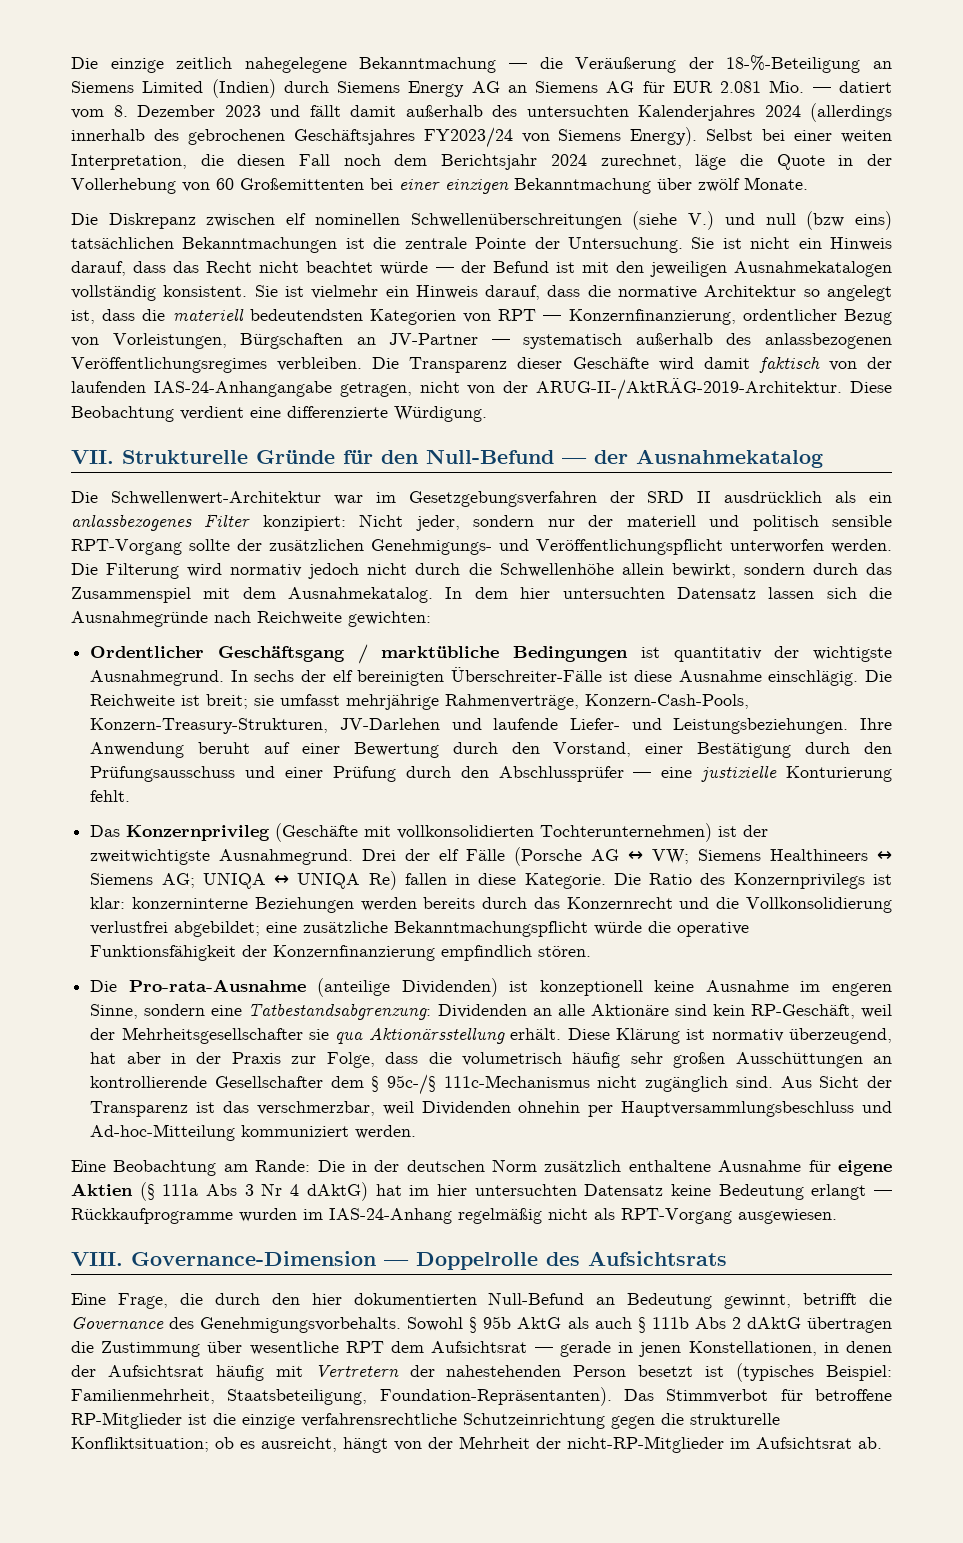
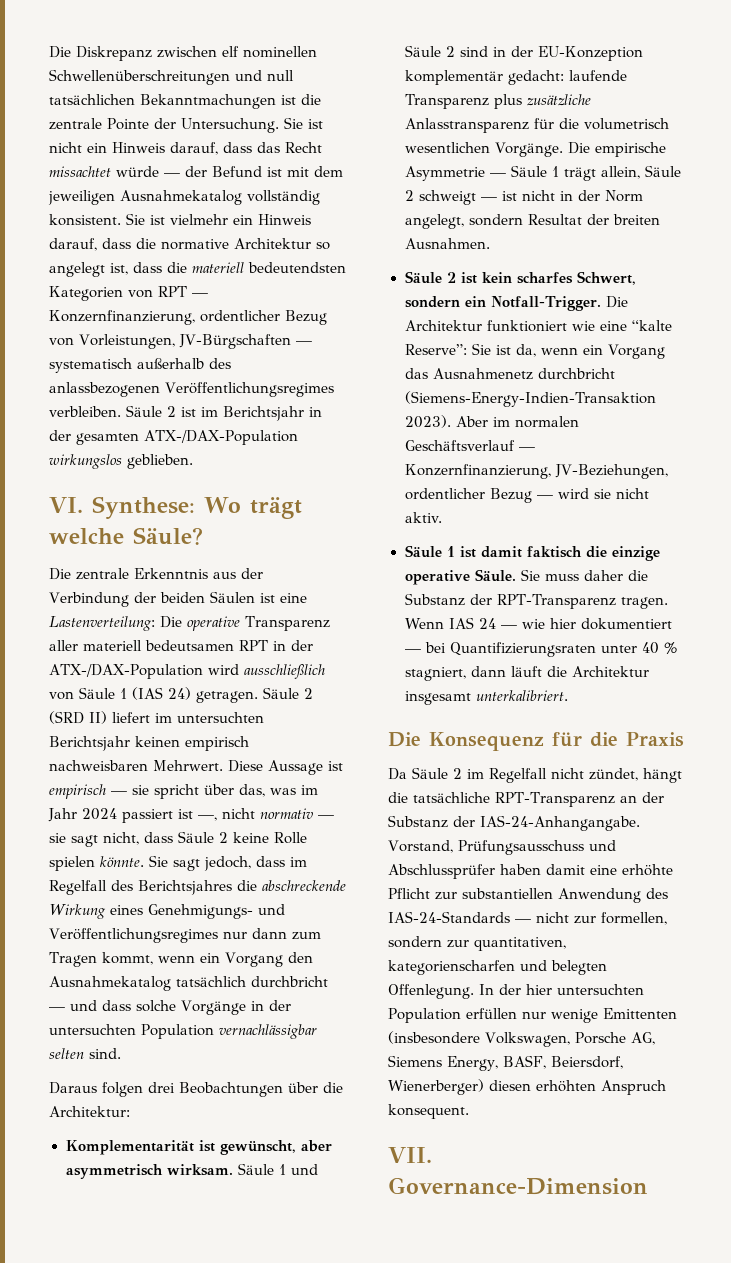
- Die einzige zeitlich nahegelegene Bekanntmachung — die Veräußerung der 18-%-Beteiligung an Siemens Limited (Indien) durch Siemens Energy AG an Siemens AG für EUR 2.081 Mio. — datiert vom 8. Dezember 2023 und fällt damit außerhalb des untersuchten Kalenderjahres 2024 (allerdings innerhalb des gebrochenen Geschäftsjahres FY2023/24 von Siemens Energy). Selbst bei einer weiten Interpretation, die diesen Fall noch dem Berichtsjahr 2024 zurechnet, läge die Quote in der Vollerhebung von 60 Großemittenten bei einer einzigen Bekanntmachung über zwölf Monate.
- Die Diskrepanz zwischen elf nominellen Schwellenüberschreitungen (siehe V.) und null (bzw eins) tatsächlichen Bekanntmachungen ist die zentrale Pointe der Untersuchung.
+ Die Diskrepanz zwischen elf nominellen Schwellenüberschreitungen und null tatsächlichen Bekanntmachungen ist die zentrale Pointe der Untersuchung.
- Sie ist nicht ein Hinweis darauf, dass das Recht nicht beachtet würde — der Befund ist mit den jeweiligen Ausnahmekatalogen vollständig konsistent.
+ Sie ist nicht ein Hinweis darauf, dass das Recht missachtet würde — der Befund ist mit dem jeweiligen Ausnahmekatalog vollständig konsistent.
- Sie ist vielmehr ein Hinweis darauf, dass die normative Architektur so angelegt ist, dass die materiell bedeutendsten Kategorien von RPT — Konzernfinanzierung, ordentlicher Bezug von Vorleistungen, Bürgschaften an JV-Partner — systematisch außerhalb des anlassbezogenen Veröffentlichungsregimes verbleiben.
+ Sie ist vielmehr ein Hinweis darauf, dass die normative Architektur so angelegt ist, dass die materiell bedeutendsten Kategorien von RPT — Konzernfinanzierung, ordentlicher Bezug von Vorleistungen, JV-Bürgschaften — systematisch außerhalb des anlassbezogenen Veröffentlichungsregimes verbleiben.
- Die Transparenz dieser Geschäfte wird damit faktisch von der laufenden IAS-24-Anhangangabe getragen, nicht von der ARUG-II-/AktRÄG-2019-Architektur. Diese Beobachtung verdient eine differenzierte Würdigung.
- VII. Strukturelle Gründe für den Null-Befund — der Ausnahmekatalog
- Die Schwellenwert-Architektur war im Gesetzgebungsverfahren der SRD II ausdrücklich als ein anlassbezogenes Filter konzipiert: Nicht jeder, sondern nur der materiell und politisch sensible RPT-Vorgang sollte der zusätzlichen Genehmigungs- und Veröffentlichungspflicht unterworfen werden. Die Filterung wird normativ jedoch nicht durch die Schwellenhöhe allein bewirkt, sondern durch das Zusammenspiel mit dem Ausnahmekatalog. In dem hier untersuchten Datensatz lassen sich die Ausnahmegründe nach Reichweite gewichten:
- Ordentlicher Geschäftsgang / marktübliche Bedingungen ist quantitativ der wichtigste Ausnahmegrund. In sechs der elf bereinigten Überschreiter-Fälle ist diese Ausnahme einschlägig. Die Reichweite ist breit; sie umfasst mehrjährige Rahmenverträge, Konzern-Cash-Pools, Konzern-Treasury-Strukturen, JV-Darlehen und laufende Liefer- und Leistungsbeziehungen. Ihre Anwendung beruht auf einer Bewertung durch den Vorstand, einer Bestätigung durch den Prüfungsausschuss und einer Prüfung durch den Abschlussprüfer — eine justizielle Konturierung fehlt.
- Das Konzernprivileg (Geschäfte mit vollkonsolidierten Tochterunternehmen) ist der zweitwichtigste Ausnahmegrund. Drei der elf Fälle (Porsche AG ↔ VW; Siemens Healthineers ↔ Siemens AG; UNIQA ↔ UNIQA Re) fallen in diese Kategorie. Die Ratio des Konzernprivilegs ist klar: konzerninterne Beziehungen werden bereits durch das Konzernrecht und die Vollkonsolidierung verlustfrei abgebildet; eine zusätzliche Bekanntmachungspflicht würde die operative Funktionsfähigkeit der Konzernfinanzierung empfindlich stören.
- Die Pro-rata-Ausnahme (anteilige Dividenden) ist konzeptionell keine Ausnahme im engeren Sinne, sondern eine Tatbestandsabgrenzung: Dividenden an alle Aktionäre sind kein RP-Geschäft, weil der Mehrheitsgesellschafter sie qua Aktionärsstellung erhält. Diese Klärung ist normativ überzeugend, hat aber in der Praxis zur Folge, dass die volumetrisch häufig sehr großen Ausschüttungen an kontrollierende Gesellschafter dem § 95c-/§ 111c-Mechanismus nicht zugänglich sind. Aus Sicht der Transparenz ist das verschmerzbar, weil Dividenden ohnehin per Hauptversammlungsbeschluss und Ad-hoc-Mitteilung kommuniziert werden.
- Eine Beobachtung am Rande: Die in der deutschen Norm zusätzlich enthaltene Ausnahme für eigene Aktien (§ 111a Abs 3 Nr 4 dAktG) hat im hier untersuchten Datensatz keine Bedeutung erlangt — Rückkaufprogramme wurden im IAS-24-Anhang regelmäßig nicht als RPT-Vorgang ausgewiesen.
- VIII. Governance-Dimension — Doppelrolle des Aufsichtsrats
- Eine Frage, die durch den hier dokumentierten Null-Befund an Bedeutung gewinnt, betrifft die Governance des Genehmigungsvorbehalts. Sowohl § 95b AktG als auch § 111b Abs 2 dAktG übertragen die Zustimmung über wesentliche RPT dem Aufsichtsrat — gerade in jenen Konstellationen, in denen der Aufsichtsrat häufig mit Vertretern der nahestehenden Person besetzt ist (typisches Beispiel: Familienmehrheit, Staatsbeteiligung, Foundation-Repräsentanten). Das Stimmverbot für betroffene RP-Mitglieder ist die einzige verfahrensrechtliche Schutzeinrichtung gegen die strukturelle Konfliktsituation; ob es ausreicht, hängt von der Mehrheit der nicht-RP-Mitglieder im Aufsichtsrat ab.
+ Säule 2 ist im Berichtsjahr in der gesamten ATX-/DAX-Population wirkungslos geblieben.
+ VI. Synthese: Wo trägt welche Säule?
+ Die zentrale Erkenntnis aus der Verbindung der beiden Säulen ist eine Lastenverteilung: Die operative Transparenz aller materiell bedeutsamen RPT in der ATX-/DAX-Population wird ausschließlich von Säule 1 (IAS 24) getragen. Säule 2 (SRD II) liefert im untersuchten Berichtsjahr keinen empirisch nachweisbaren Mehrwert. Diese Aussage ist empirisch — sie spricht über das, was im Jahr 2024 passiert ist —, nicht normativ — sie sagt nicht, dass Säule 2 keine Rolle spielen könnte. Sie sagt jedoch, dass im Regelfall des Berichtsjahres die abschreckende Wirkung eines Genehmigungs- und Veröffentlichungsregimes nur dann zum Tragen kommt, wenn ein Vorgang den Ausnahmekatalog tatsächlich durchbricht — und dass solche Vorgänge in der untersuchten Population vernachlässigbar selten sind.
+ Daraus folgen drei Beobachtungen über die Architektur:
+ Komplementarität ist gewünscht, aber asymmetrisch wirksam. Säule 1 und Säule 2 sind in der EU-Konzeption komplementär gedacht: laufende Transparenz plus zusätzliche Anlasstransparenz für die volumetrisch wesentlichen Vorgänge. Die empirische Asymmetrie — Säule 1 trägt allein, Säule 2 schweigt — ist nicht in der Norm angelegt, sondern Resultat der breiten Ausnahmen.
+ Säule 2 ist kein scharfes Schwert, sondern ein Notfall-Trigger. Die Architektur funktioniert wie eine “kalte Reserve”: Sie ist da, wenn ein Vorgang das Ausnahmenetz durchbricht (Siemens-Energy-Indien-Transaktion 2023). Aber im normalen Geschäftsverlauf — Konzernfinanzierung, JV-Beziehungen, ordentlicher Bezug — wird sie nicht aktiv.
+ Säule 1 ist damit faktisch die einzige operative Säule. Sie muss daher die Substanz der RPT-Transparenz tragen. Wenn IAS 24 — wie hier dokumentiert — bei Quantifizierungsraten unter 40 % stagniert, dann läuft die Architektur insgesamt unterkalibriert.
+ Die Konsequenz für die Praxis
+ Da Säule 2 im Regelfall nicht zündet, hängt die tatsächliche RPT-Transparenz an der Substanz der IAS-24-Anhangangabe. Vorstand, Prüfungsausschuss und Abschlussprüfer haben damit eine erhöhte Pflicht zur substantiellen Anwendung des IAS-24-Standards — nicht zur formellen, sondern zur quantitativen, kategorienscharfen und belegten Offenlegung. In der hier untersuchten Population erfüllen nur wenige Emittenten (insbesondere Volkswagen, Porsche AG, Siemens Energy, BASF, Beiersdorf, Wienerberger) diesen erhöhten Anspruch konsequent.
+ VII. Governance-Dimension

